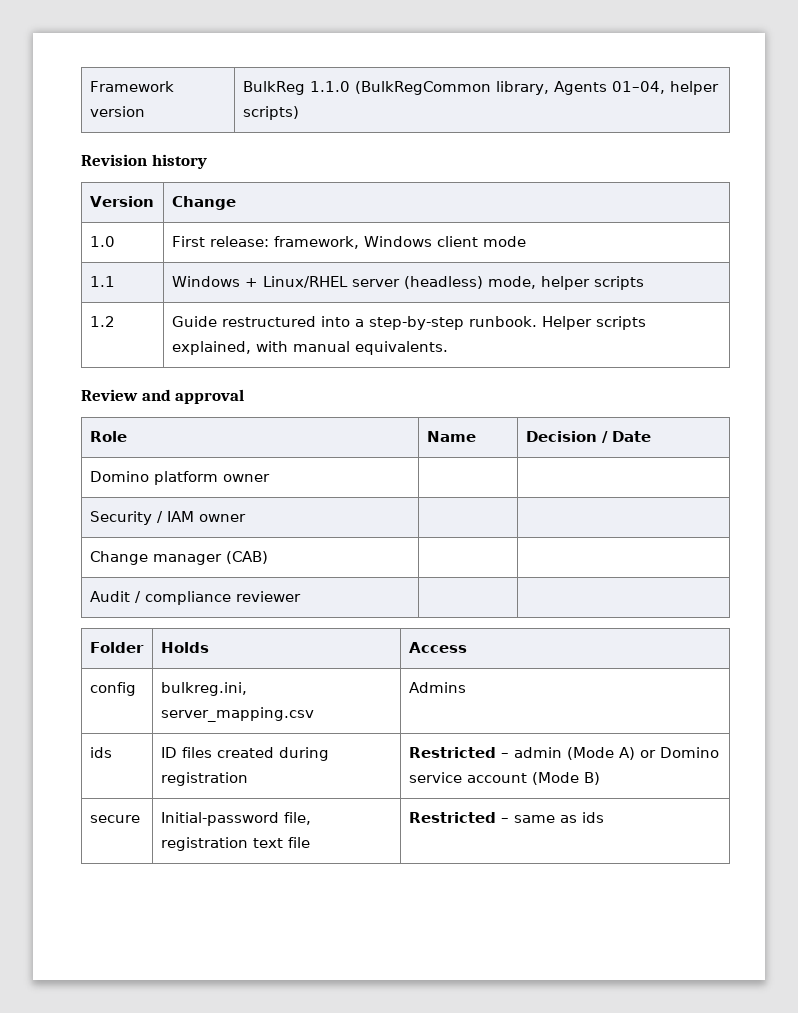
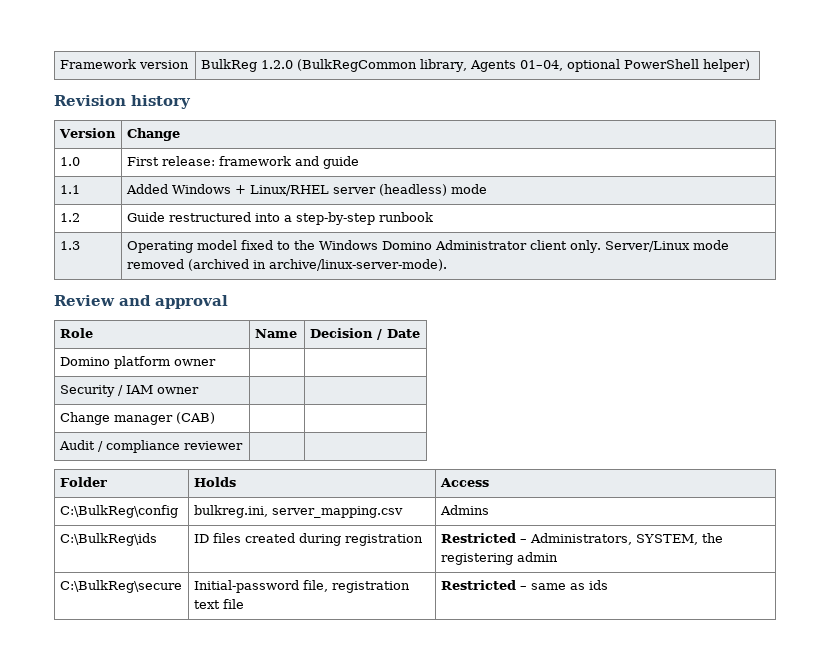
- Framework version | BulkReg 1.1.0 (BulkRegCommon library, Agents 01–04, helper scripts)
+ Framework version | BulkReg 1.2.0 (BulkRegCommon library, Agents 01–04, optional PowerShell helper)
- 1.0 | First release: framework, Windows client mode
+ 1.0 | First release: framework and guide
- 1.1 | Windows + Linux/RHEL server (headless) mode, helper scripts
+ 1.1 | Added Windows + Linux/RHEL server (headless) mode
- 1.2 | Guide restructured into a step-by-step runbook. Helper scripts explained, with manual equivalents.
+ 1.2 | Guide restructured into a step-by-step runbook
+ 1.3 | Operating model fixed to the Windows Domino Administrator client only. Server/Linux mode removed (archived in archive/linux-server-mode).
- config | bulkreg.ini, server_mapping.csv | Admins
+ C:\BulkReg\config | bulkreg.ini, server_mapping.csv | Admins
- ids | ID files created during registration | Restricted – admin (Mode A) or Domino service account (Mode B)
- secure | Initial-password file, registration text file | Restricted – same as ids
+ C:\BulkReg\ids | ID files created during registration | Restricted – Administrators, SYSTEM, the registering admin
+ C:\BulkReg\secure | Initial-password file, registration text file | Restricted – same as ids

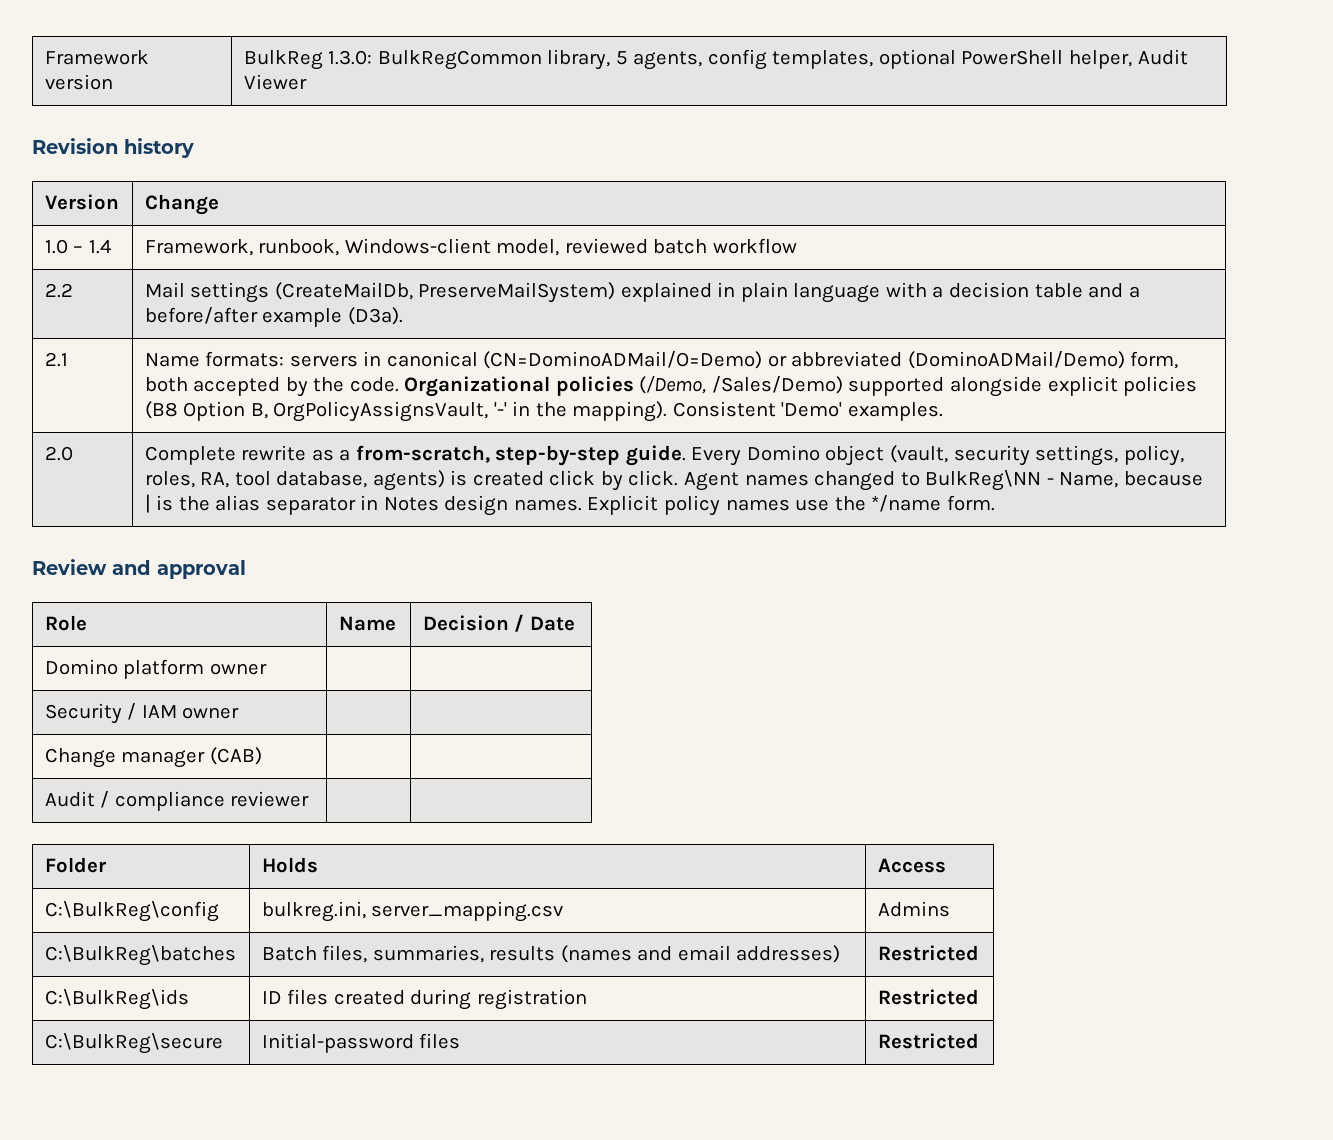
- Framework version | BulkReg 1.2.0 (BulkRegCommon library, Agents 01–04, optional PowerShell helper)
+ Framework version | BulkReg 1.3.0: BulkRegCommon library, 5 agents, config templates, optional PowerShell helper, Audit Viewer
- 1.0 | First release: framework and guide
- 1.1 | Added Windows + Linux/RHEL server (headless) mode
- 1.2 | Guide restructured into a step-by-step runbook
- 1.3 | Operating model fixed to the Windows Domino Administrator client only. Server/Linux mode removed (archived in archive/linux-server-mode).
+ 1.0 – 1.4 | Framework, runbook, Windows-client model, reviewed batch workflow
+ 2.2 | Mail settings (CreateMailDb, PreserveMailSystem) explained in plain language with a decision table and a before/after example (D3a).
+ 2.1 | Name formats: servers in canonical (CN=DominoADMail/O=Demo) or abbreviated (DominoADMail/Demo) form, both accepted by the code. Organizational policies (/Demo, /Sales/Demo) supported alongside explicit policies (B8 Option B, OrgPolicyAssignsVault, '-' in the mapping). Consistent 'Demo' examples.
+ 2.0 | Complete rewrite as a from-scratch, step-by-step guide. Every Domino object (vault, security settings, policy, roles, RA, tool database, agents) is created click by click. Agent names changed to BulkReg\NN - Name, because | is the alias separator in Notes design names. Explicit policy names use the */name form.
+ C:\BulkReg\batches | Batch files, summaries, results (names and email addresses) | Restricted
- C:\BulkReg\ids | ID files created during registration | Restricted – Administrators, SYSTEM, the registering admin
- C:\BulkReg\secure | Initial-password file, registration text file | Restricted – same as ids
+ C:\BulkReg\ids | ID files created during registration | Restricted
+ C:\BulkReg\secure | Initial-password files | Restricted

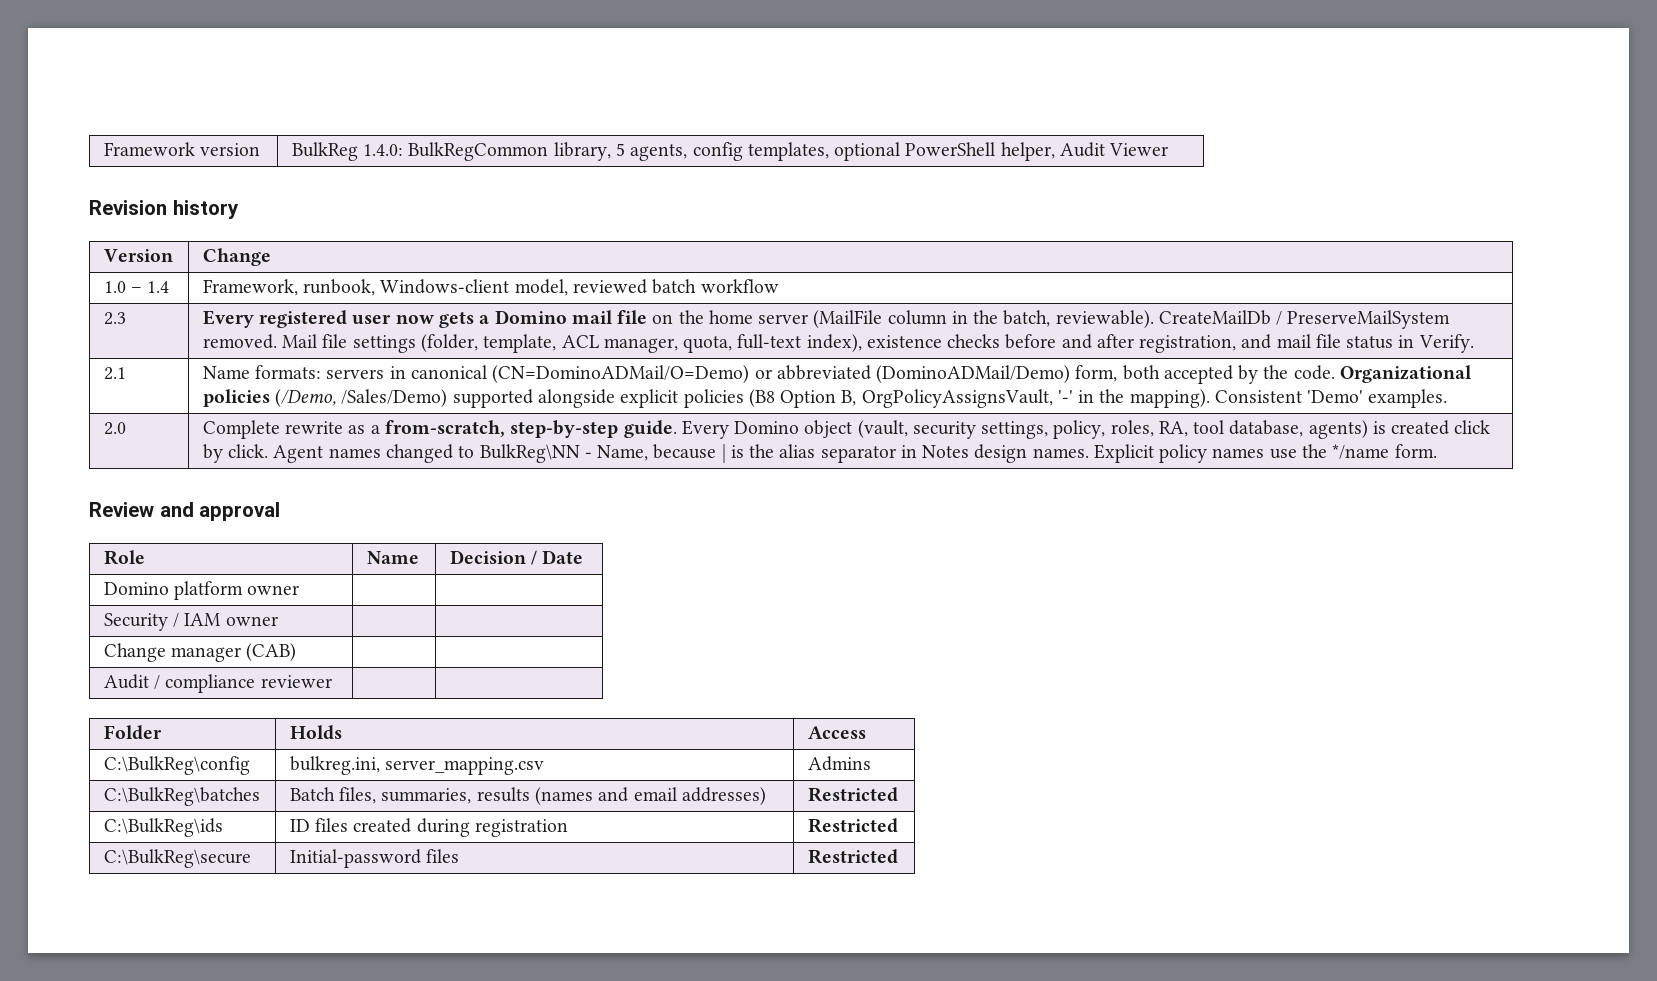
- Framework version | BulkReg 1.3.0: BulkRegCommon library, 5 agents, config templates, optional PowerShell helper, Audit Viewer
+ Framework version | BulkReg 1.4.0: BulkRegCommon library, 5 agents, config templates, optional PowerShell helper, Audit Viewer
- 2.2 | Mail settings (CreateMailDb, PreserveMailSystem) explained in plain language with a decision table and a before/after example (D3a).
+ 2.3 | Every registered user now gets a Domino mail file on the home server (MailFile column in the batch, reviewable). CreateMailDb / PreserveMailSystem removed. Mail file settings (folder, template, ACL manager, quota, full-text index), existence checks before and after registration, and mail file status in Verify.

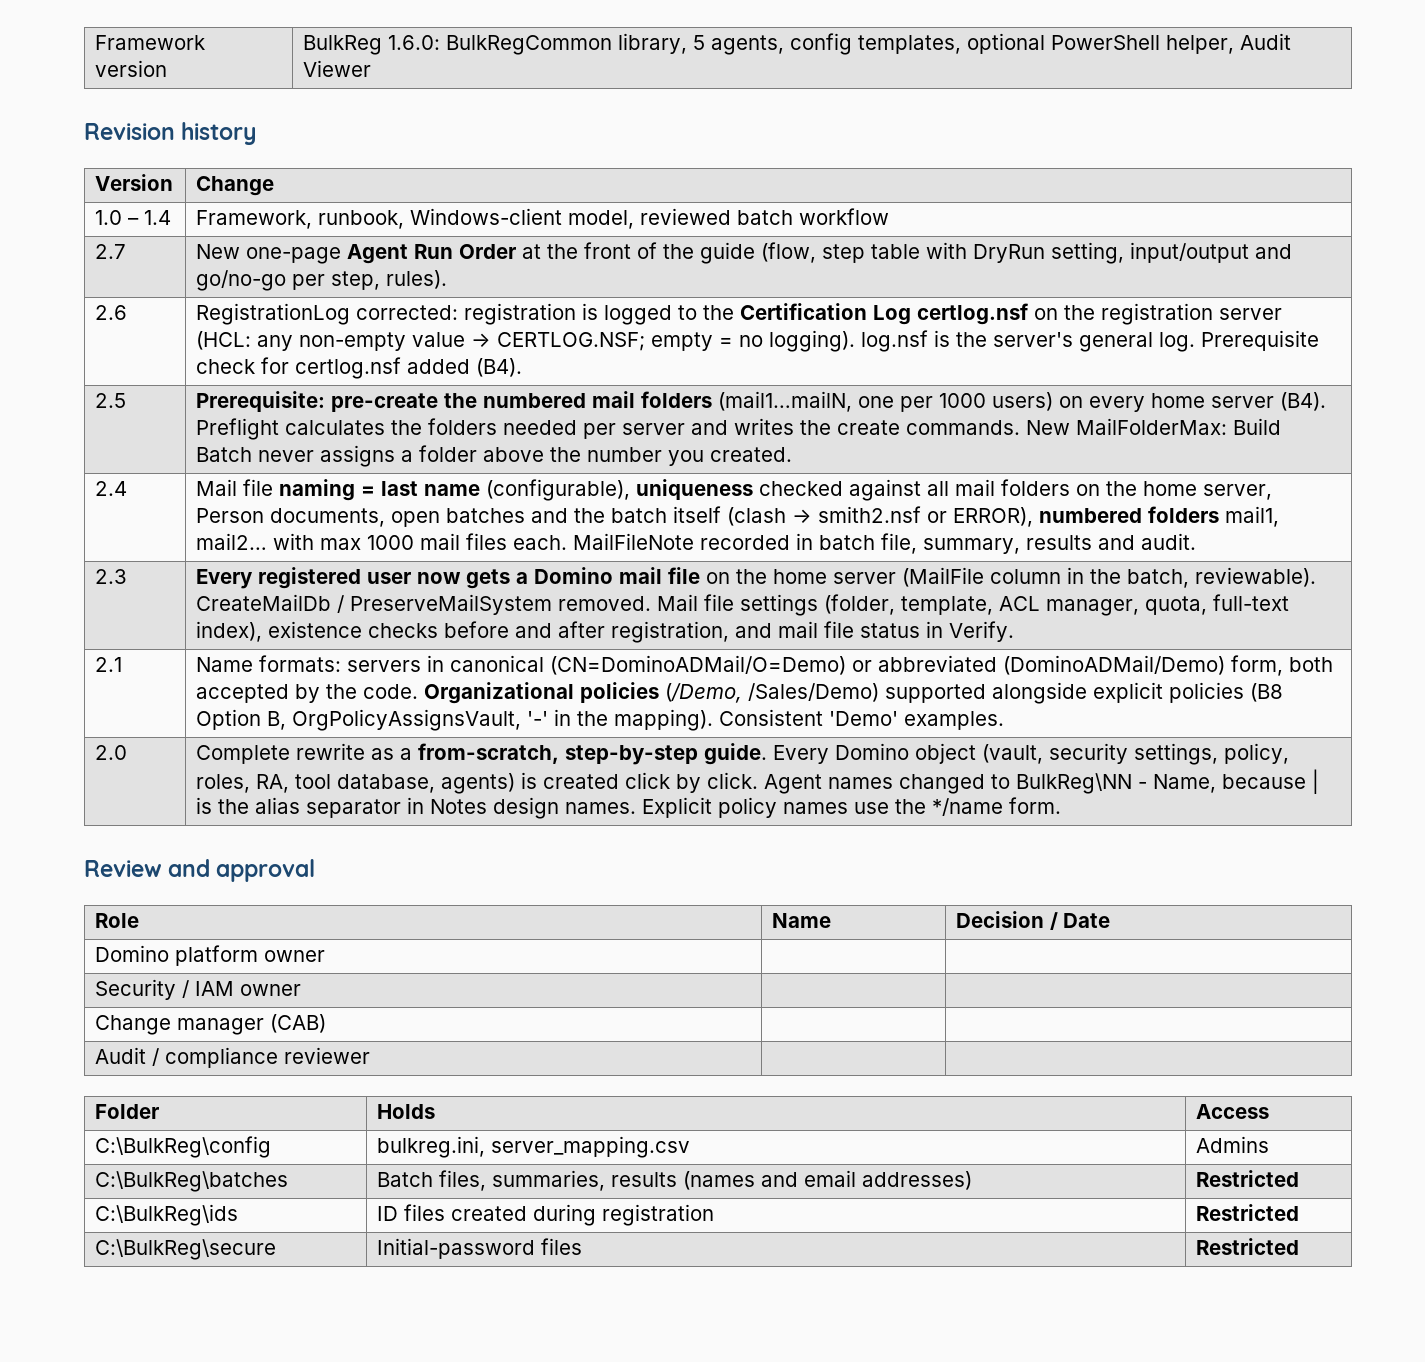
- Framework version | BulkReg 1.4.0: BulkRegCommon library, 5 agents, config templates, optional PowerShell helper, Audit Viewer
+ Framework version | BulkReg 1.6.0: BulkRegCommon library, 5 agents, config templates, optional PowerShell helper, Audit Viewer
+ 2.7 | New one-page Agent Run Order at the front of the guide (flow, step table with DryRun setting, input/output and go/no-go per step, rules).
+ 2.6 | RegistrationLog corrected: registration is logged to the Certification Log certlog.nsf on the registration server (HCL: any non-empty value → CERTLOG.NSF; empty = no logging). log.nsf is the server's general log. Prerequisite check for certlog.nsf added (B4).
+ 2.5 | Prerequisite: pre-create the numbered mail folders (mail1…mailN, one per 1000 users) on every home server (B4). Preflight calculates the folders needed per server and writes the create commands. New MailFolderMax: Build Batch never assigns a folder above the number you created.
+ 2.4 | Mail file naming = last name (configurable), uniqueness checked against all mail folders on the home server, Person documents, open batches and the batch itself (clash → smith2.nsf or ERROR), numbered folders mail1, mail2… with max 1000 mail files each. MailFileNote recorded in batch file, summary, results and audit.

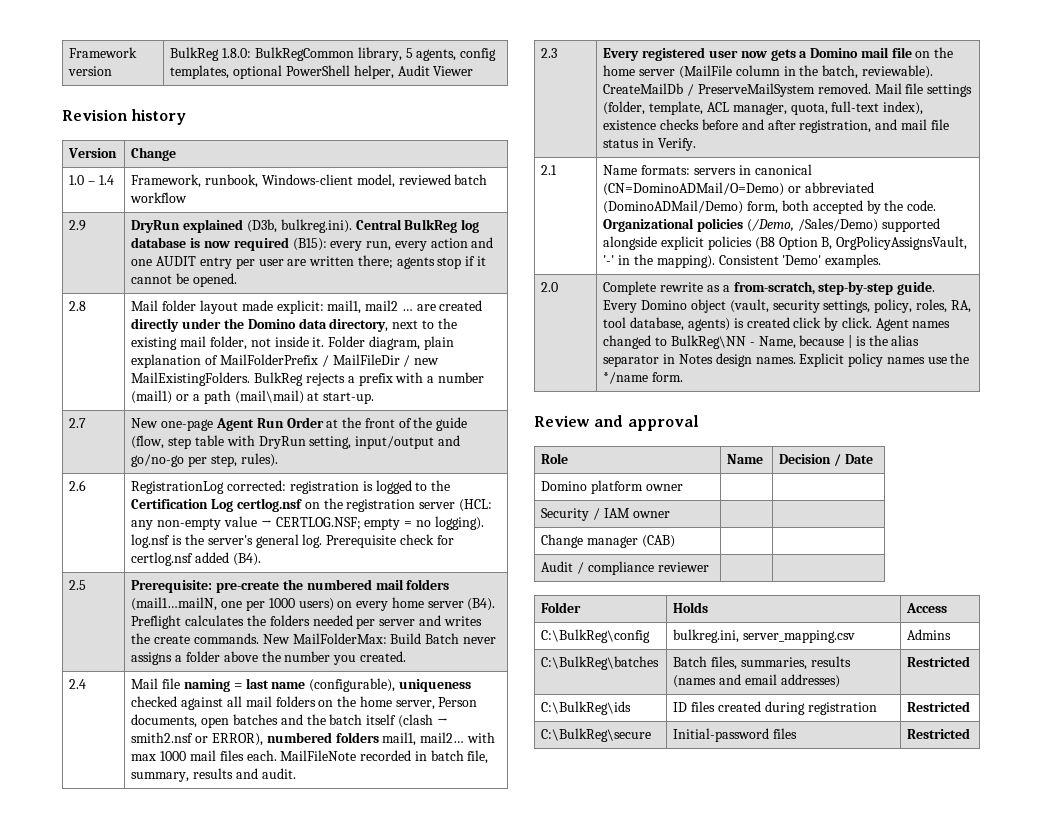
- Framework version | BulkReg 1.6.0: BulkRegCommon library, 5 agents, config templates, optional PowerShell helper, Audit Viewer
+ Framework version | BulkReg 1.8.0: BulkRegCommon library, 5 agents, config templates, optional PowerShell helper, Audit Viewer
+ 2.9 | DryRun explained (D3b, bulkreg.ini). Central BulkReg log database is now required (B15): every run, every action and one AUDIT entry per user are written there; agents stop if it cannot be opened.
+ 2.8 | Mail folder layout made explicit: mail1, mail2 … are created directly under the Domino data directory, next to the existing mail folder, not inside it. Folder diagram, plain explanation of MailFolderPrefix / MailFileDir / new MailExistingFolders. BulkReg rejects a prefix with a number (mail1) or a path (mail\mail) at start-up.

